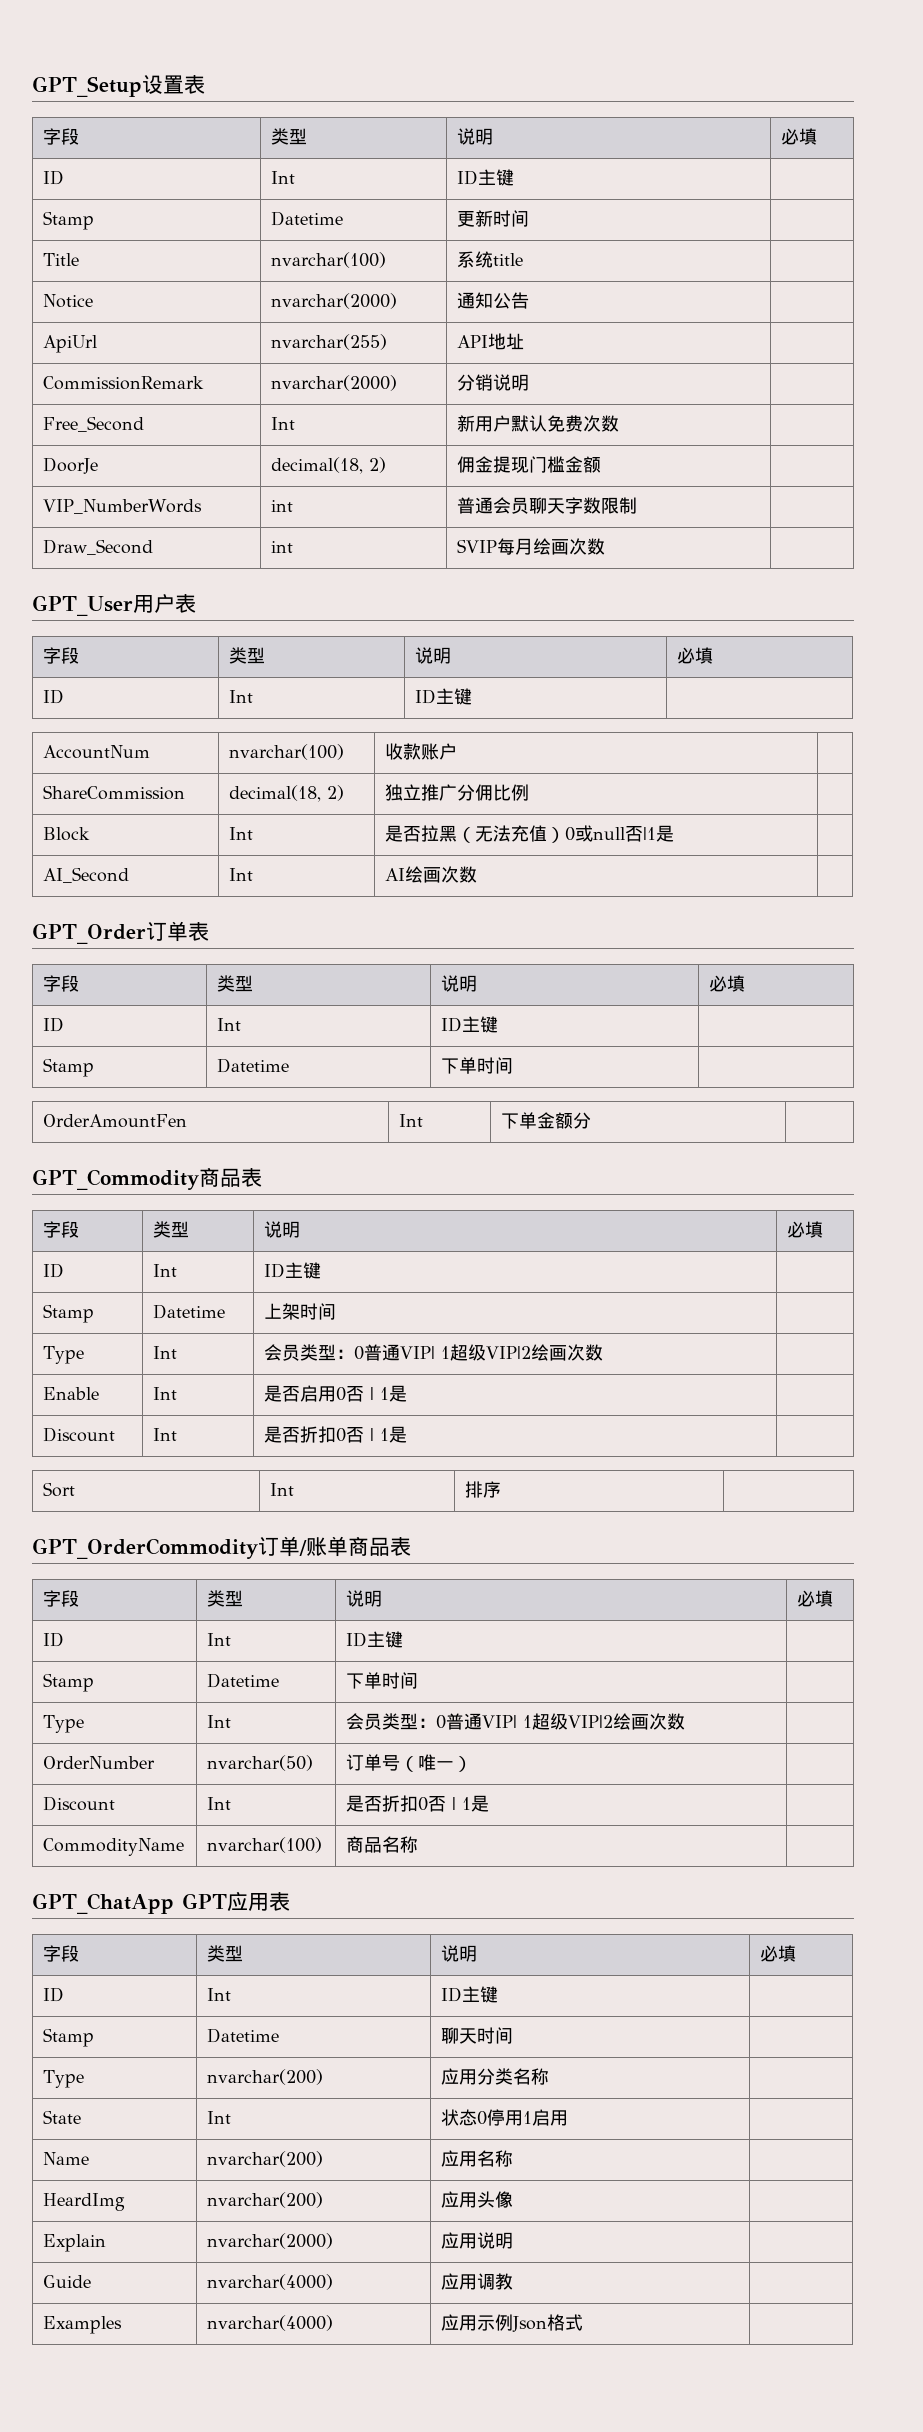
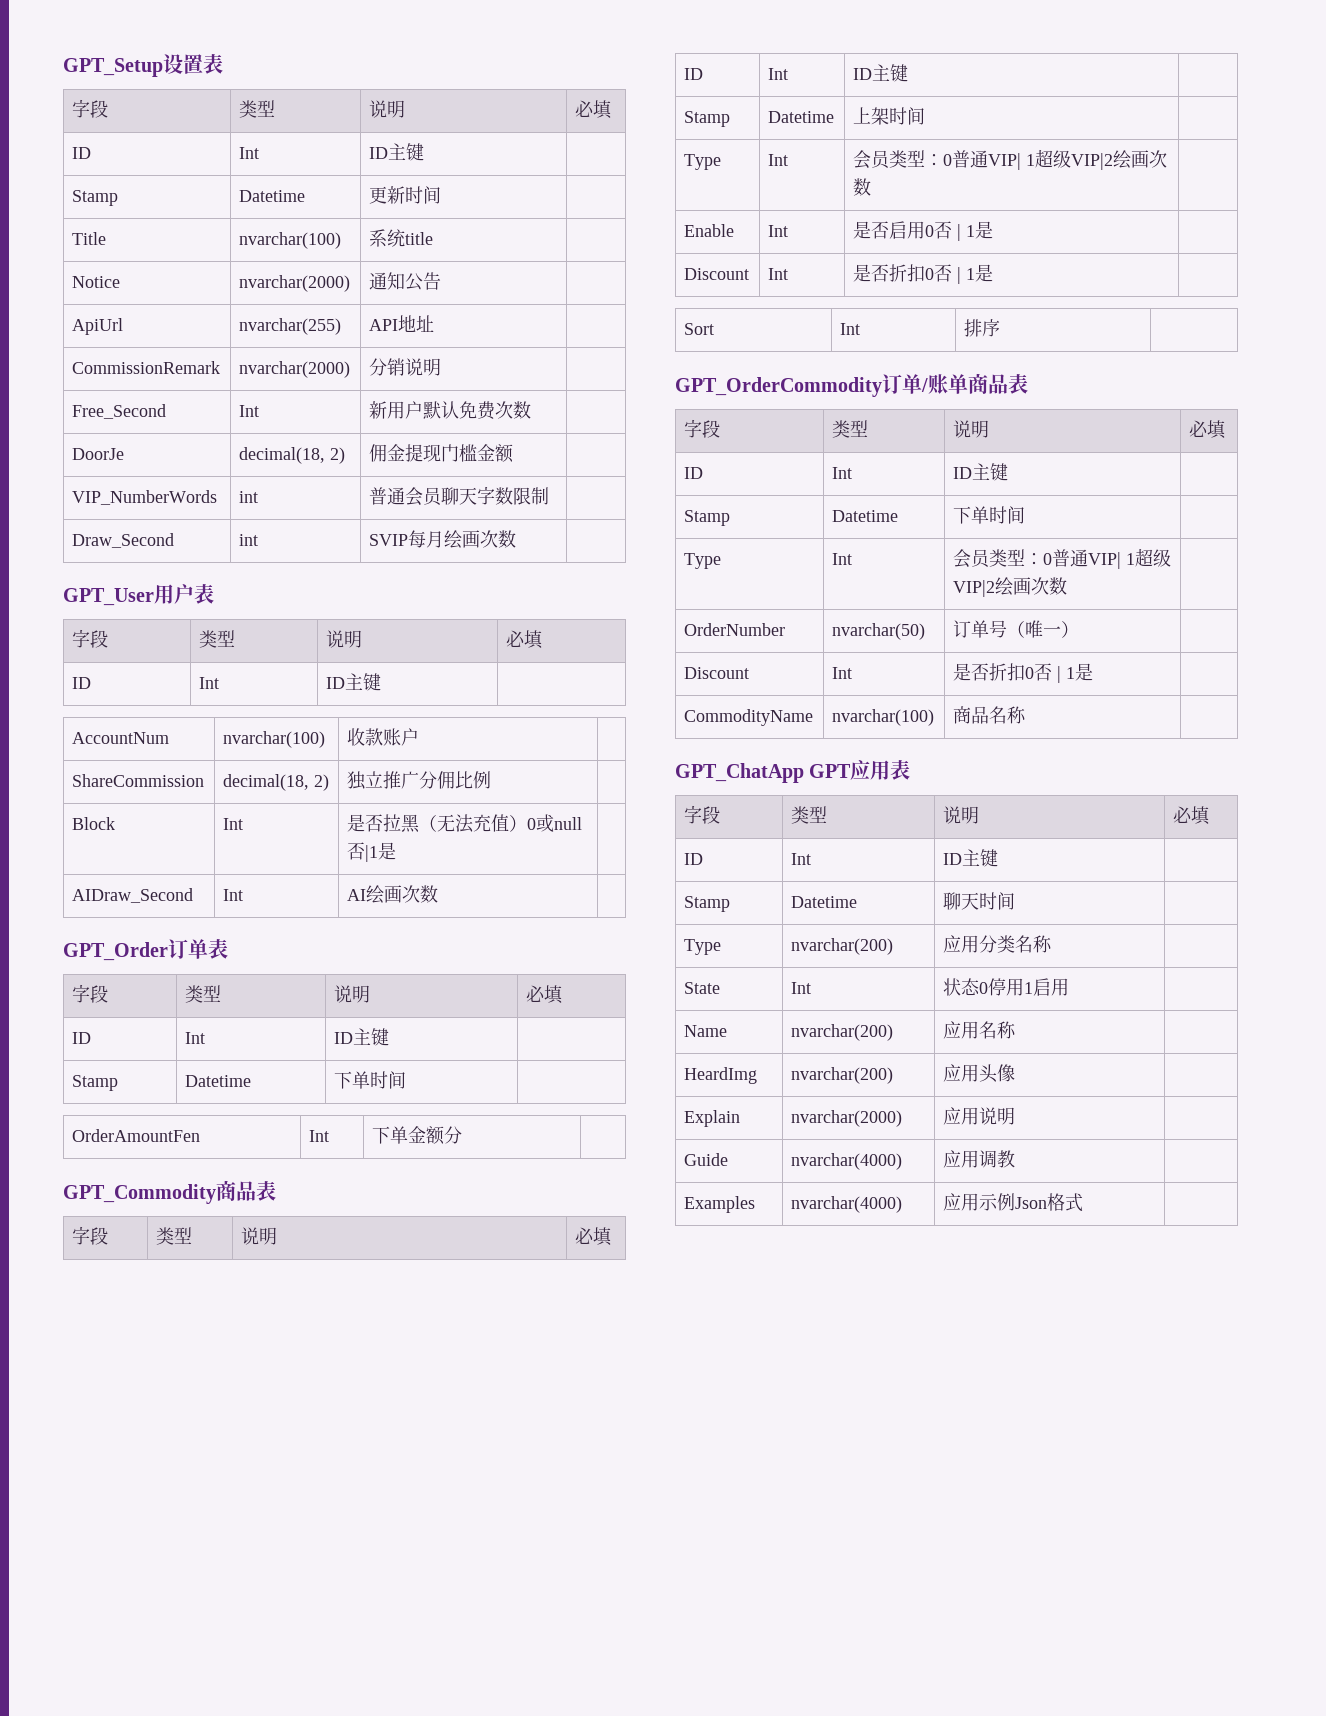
- AI_Second | Int | AI绘画次数 |
+ AIDraw_Second | Int | AI绘画次数 |

